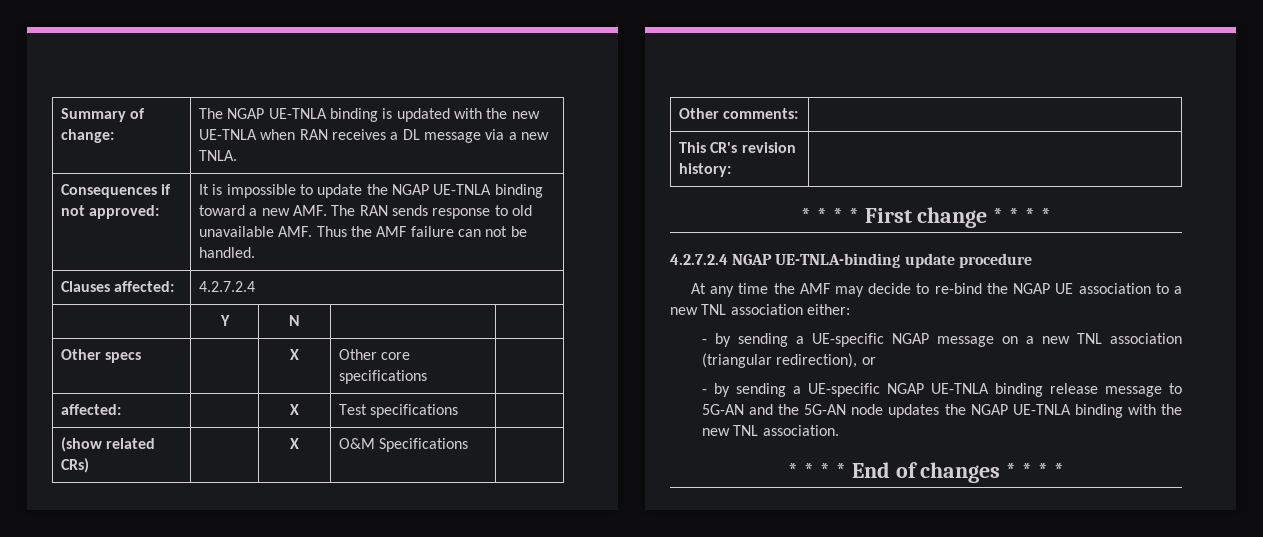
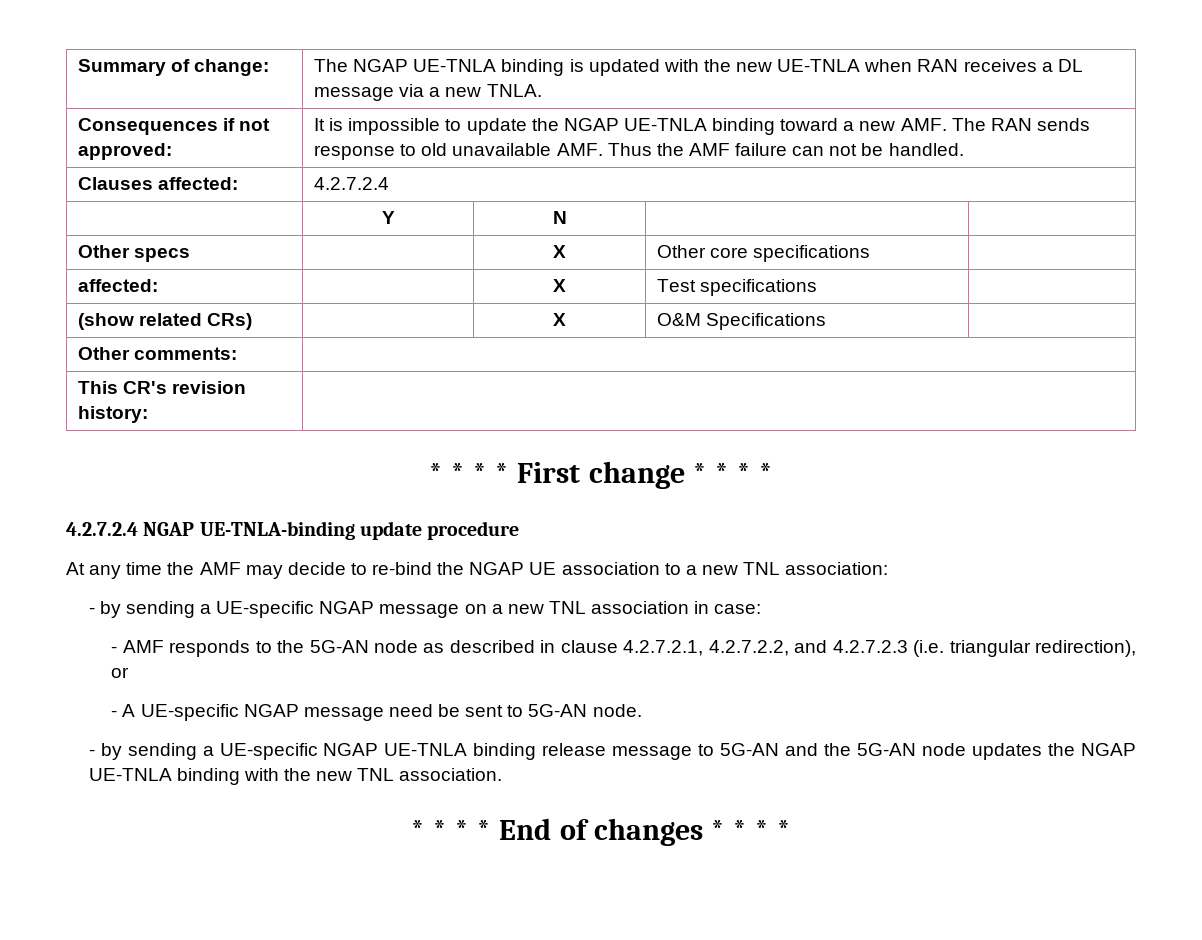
- At any time the AMF may decide to re-bind the NGAP UE association to a new TNL association either:
+ At any time the AMF may decide to re-bind the NGAP UE association to a new TNL association:
- - by sending a UE-specific NGAP message on a new TNL association (triangular redirection), or
+ - by sending a UE-specific NGAP message on a new TNL association in case:
+ - AMF responds to the 5G-AN node as described in clause 4.2.7.2.1, 4.2.7.2.2, and 4.2.7.2.3 (i.e. triangular redirection), or
+ - A UE-specific NGAP message need be sent to 5G-AN node.

